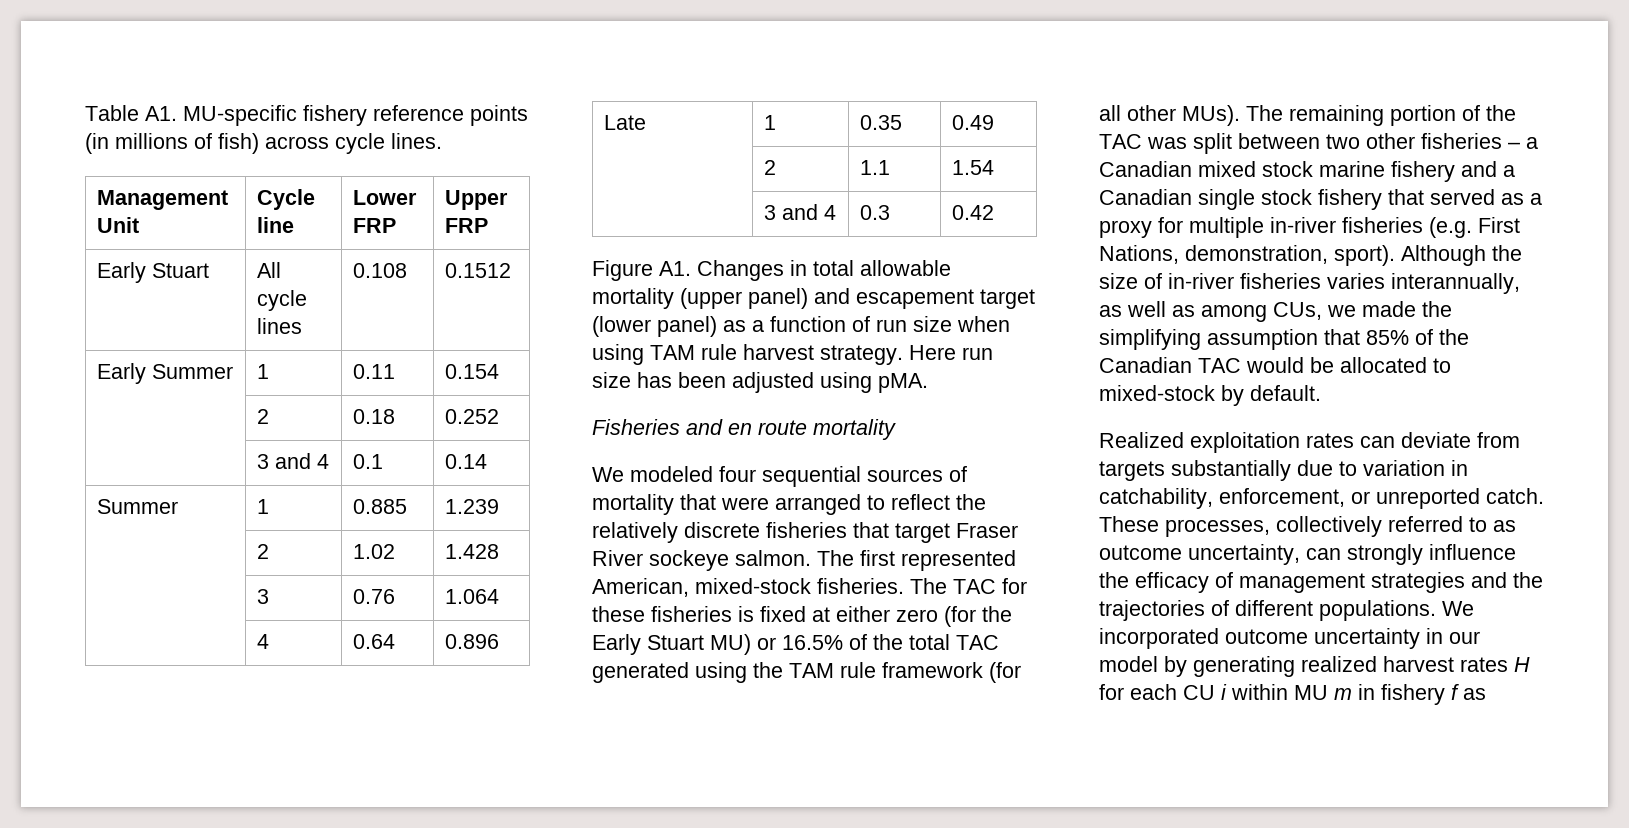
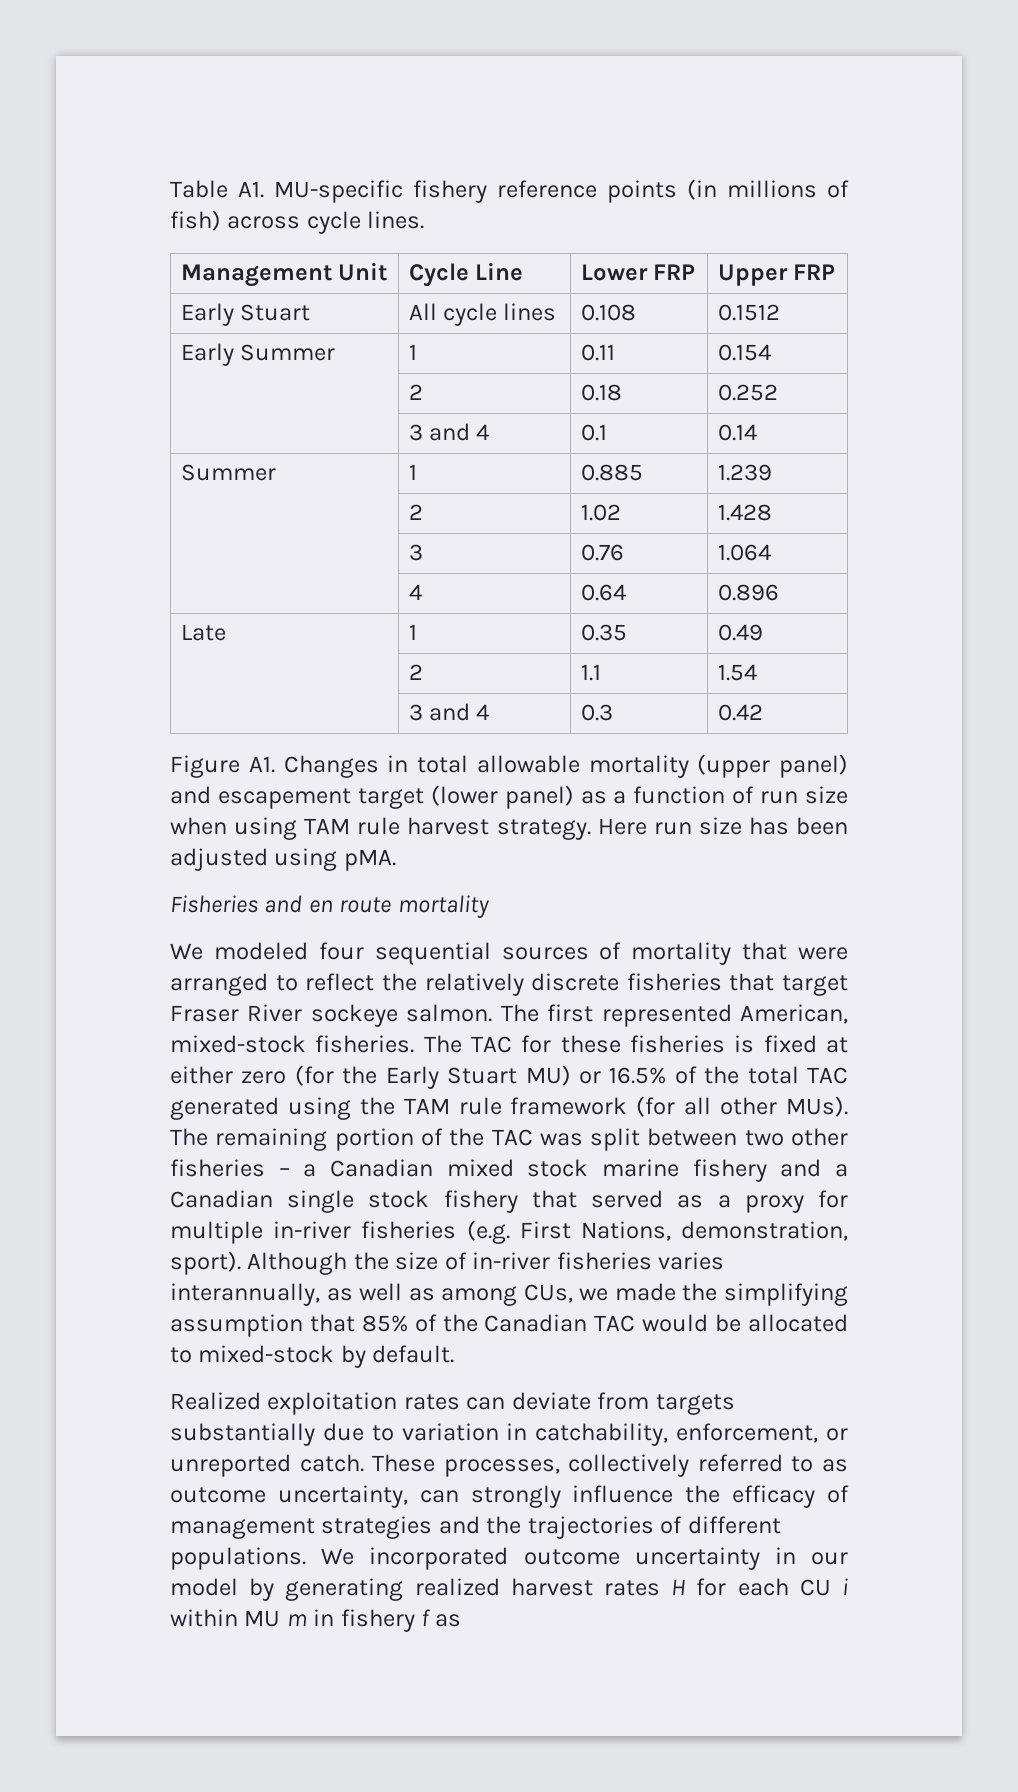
- Management Unit | Cycle line | Lower FRP | Upper FRP
+ Management Unit | Cycle Line | Lower FRP | Upper FRP

